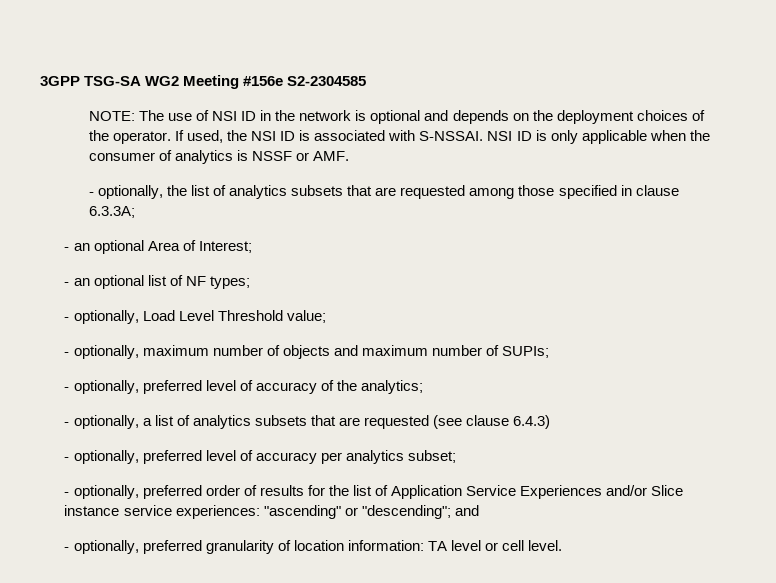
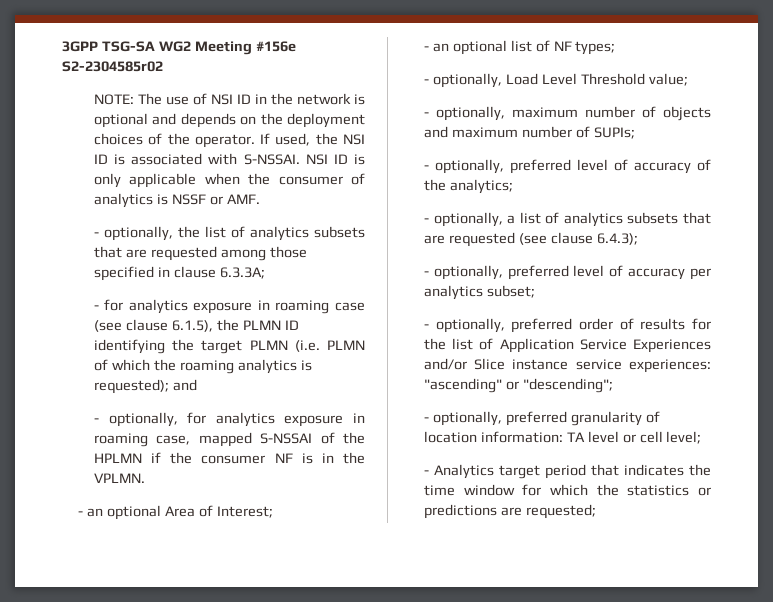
- 3GPP TSG-SA WG2 Meeting #156e S2-2304585
+ 3GPP TSG-SA WG2 Meeting #156e S2-2304585r02
+ - for analytics exposure in roaming case (see clause 6.1.5), the PLMN ID identifying the target PLMN (i.e. PLMN of which the roaming analytics is requested); and
+ - optionally, for analytics exposure in roaming case, mapped S-NSSAI of the HPLMN if the consumer NF is in the VPLMN.
- - optionally, a list of analytics subsets that are requested (see clause 6.4.3)
+ - optionally, a list of analytics subsets that are requested (see clause 6.4.3);
- - optionally, preferred order of results for the list of Application Service Experiences and/or Slice instance service experiences: "ascending" or "descending"; and
+ - optionally, preferred order of results for the list of Application Service Experiences and/or Slice instance service experiences: "ascending" or "descending";
- - optionally, preferred granularity of location information: TA level or cell level.
+ - optionally, preferred granularity of location information: TA level or cell level;
+ - Analytics target period that indicates the time window for which the statistics or predictions are requested;

